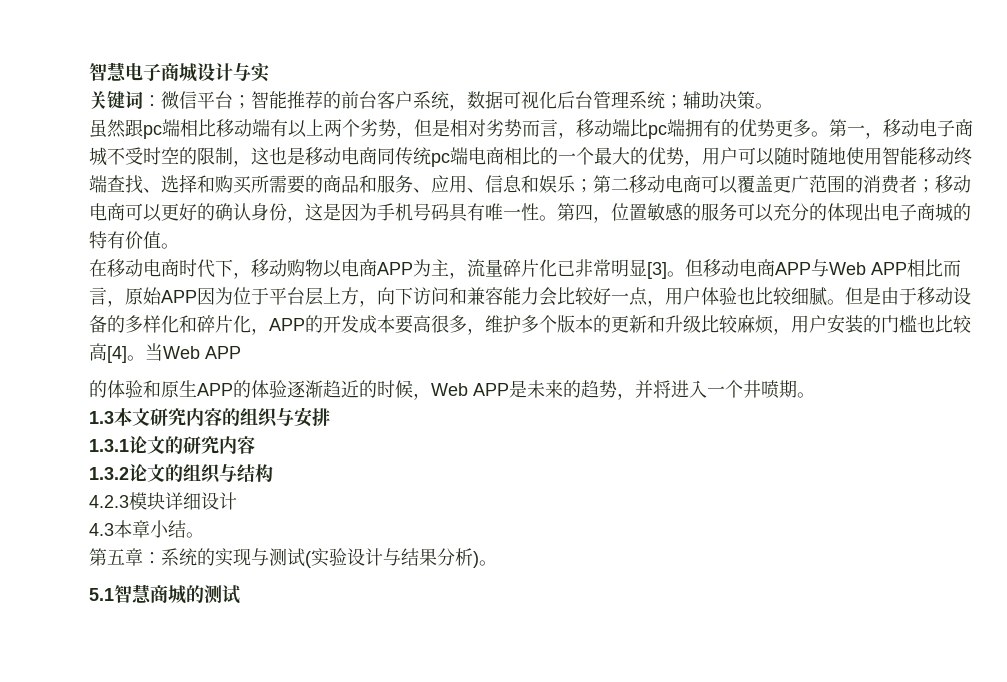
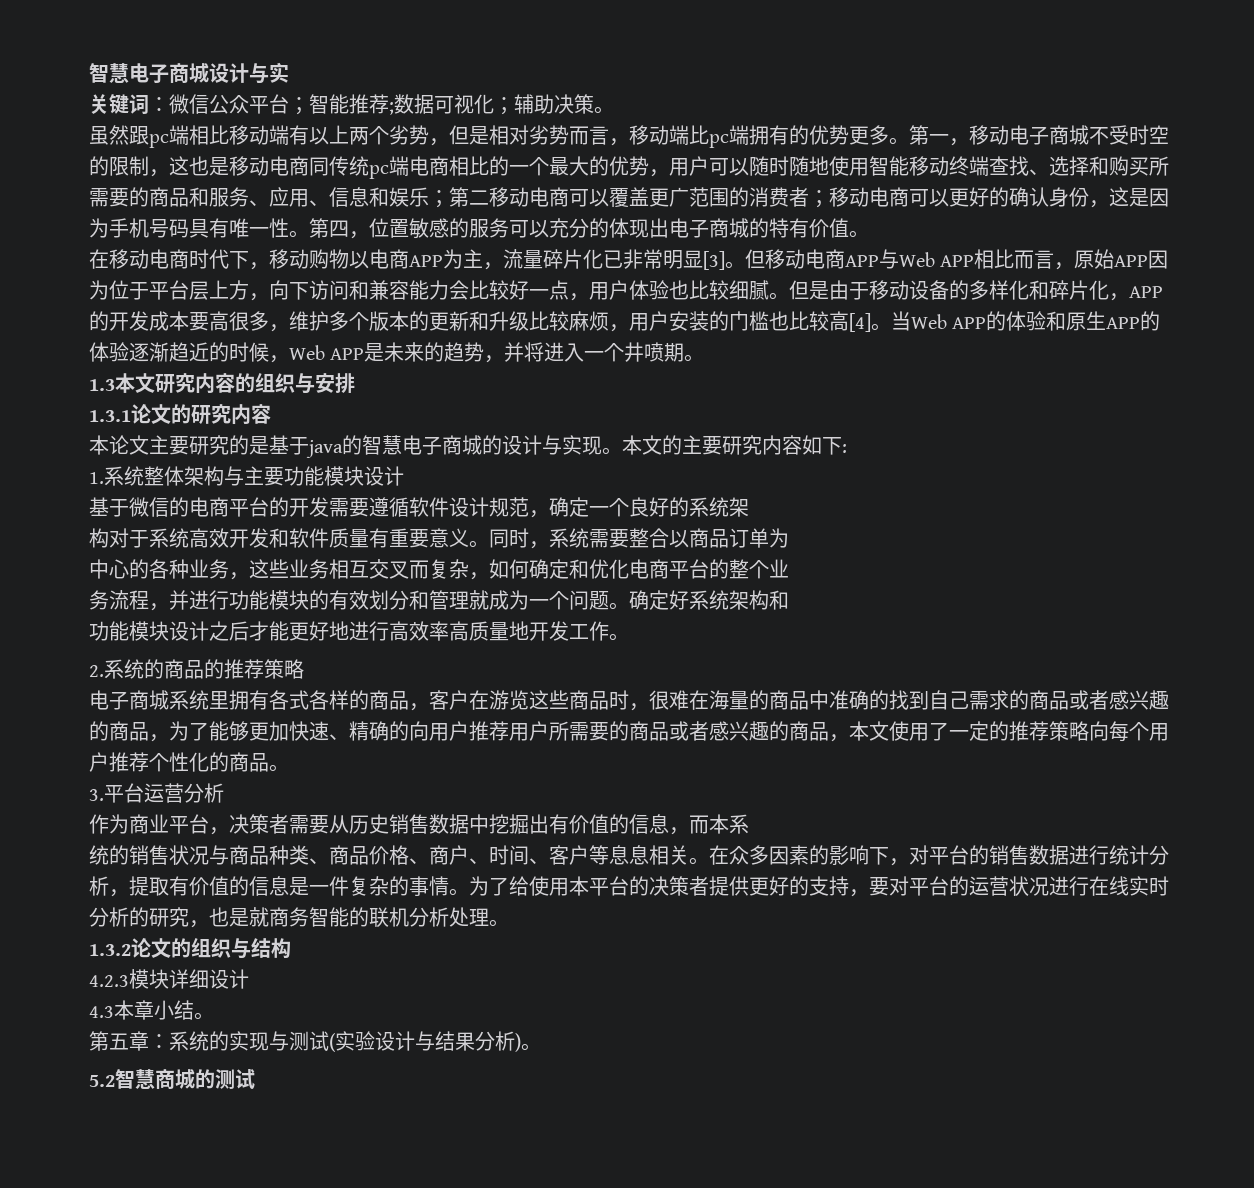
- 关键词：微信平台；智能推荐的前台客户系统，数据可视化后台管理系统；辅助决策。
+ 关键词：微信公众平台；智能推荐;数据可视化；辅助决策。
- 当Web APP
- 的体验和原生APP的体验逐渐趋近的时候，Web APP是未来的趋势，并将进入一个井喷期。
+ 当Web APP的体验和原生APP的体验逐渐趋近的时候，Web APP是未来的趋势，并将进入一个井喷期。
+ 本论文主要研究的是基于java的智慧电子商城的设计与实现。本文的主要研究内容如下:
+ 1.系统整体架构与主要功能模块设计
+ 基于微信的电商平台的开发需要遵循软件设计规范，确定一个良好的系统架
+ 构对于系统高效开发和软件质量有重要意义。同时，系统需要整合以商品订单为
+ 中心的各种业务，这些业务相互交叉而复杂，如何确定和优化电商平台的整个业
+ 务流程，并进行功能模块的有效划分和管理就成为一个问题。确定好系统架构和
+ 功能模块设计之后才能更好地进行高效率高质量地开发工作。
+ 2.系统的商品的推荐策略
+ 电子商城系统里拥有各式各样的商品，客户在游览这些商品时，很难在海量的商品中准确的找到自己需求的商品或者感兴趣的商品，为了能够更加快速、精确的向用户推荐用户所需要的商品或者感兴趣的商品，本文使用了一定的推荐策略向每个用户推荐个性化的商品。
+ 3.平台运营分析
+ 作为商业平台，决策者需要从历史销售数据中挖掘出有价值的信息，而本系
+ 统的销售状况与商品种类、商品价格、商户、时间、客户等息息相关。在众多因素的影响下，对平台的销售数据进行统计分析，提取有价值的信息是一件复杂的事情。为了给使用本平台的决策者提供更好的支持，要对平台的运营状况进行在线实时分析的研究，也是就商务智能的联机分析处理。
- 5.1智慧商城的测试
+ 5.2智慧商城的测试

